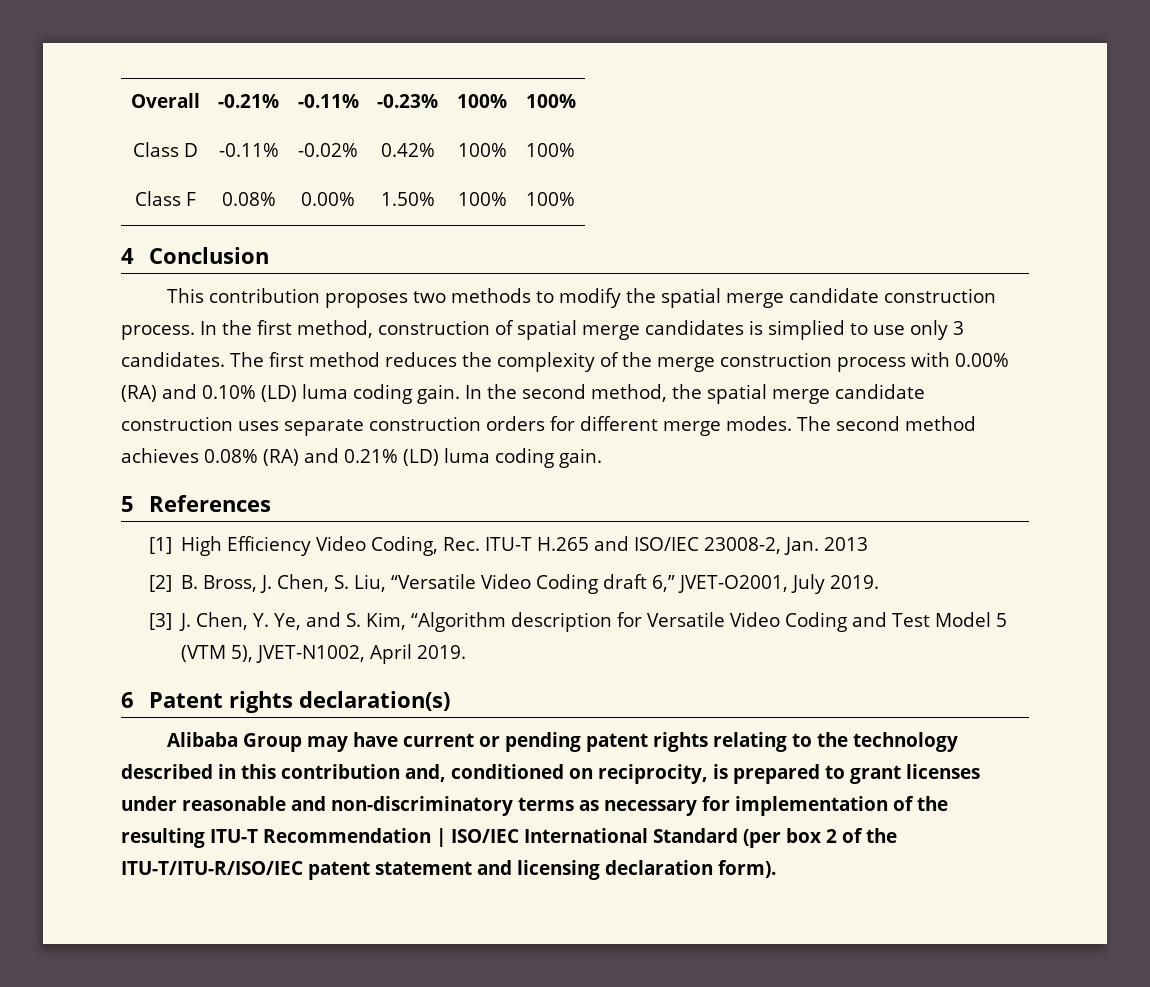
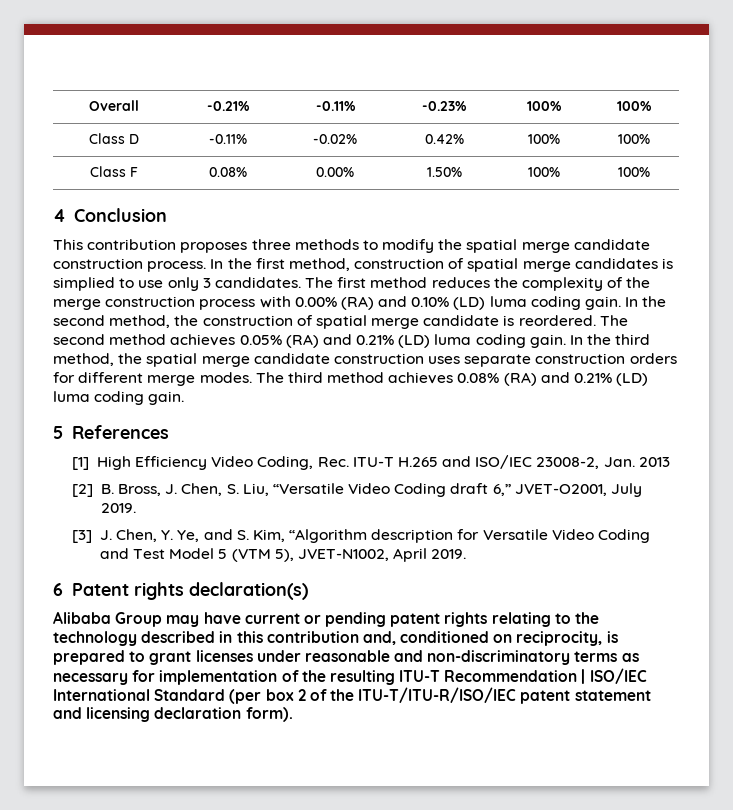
- This contribution proposes two methods to modify the spatial merge candidate construction process.
+ This contribution proposes three methods to modify the spatial merge candidate construction process.
- In the second method, the spatial merge candidate construction uses separate construction orders for different merge modes.
+ In the second method, the construction of spatial merge candidate is reordered. The second method achieves 0.05% (RA) and 0.21% (LD) luma coding gain. In the third method, the spatial merge candidate construction uses separate construction orders for different merge modes.
- The second method achieves 0.08% (RA) and 0.21% (LD) luma coding gain.
+ The third method achieves 0.08% (RA) and 0.21% (LD) luma coding gain.

